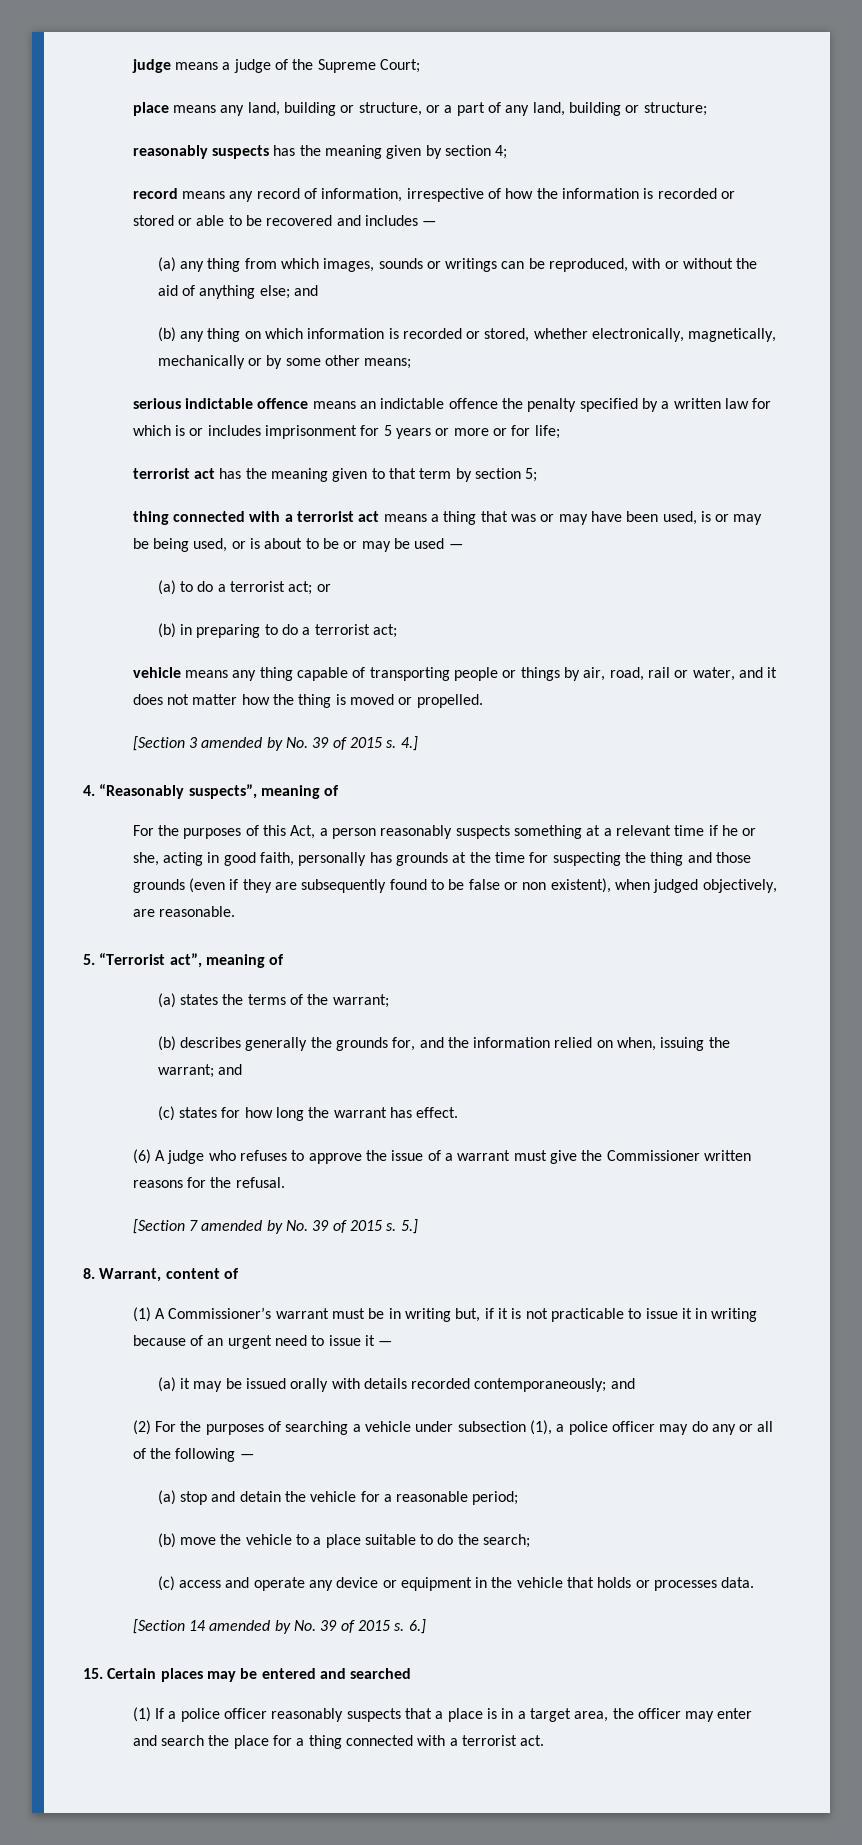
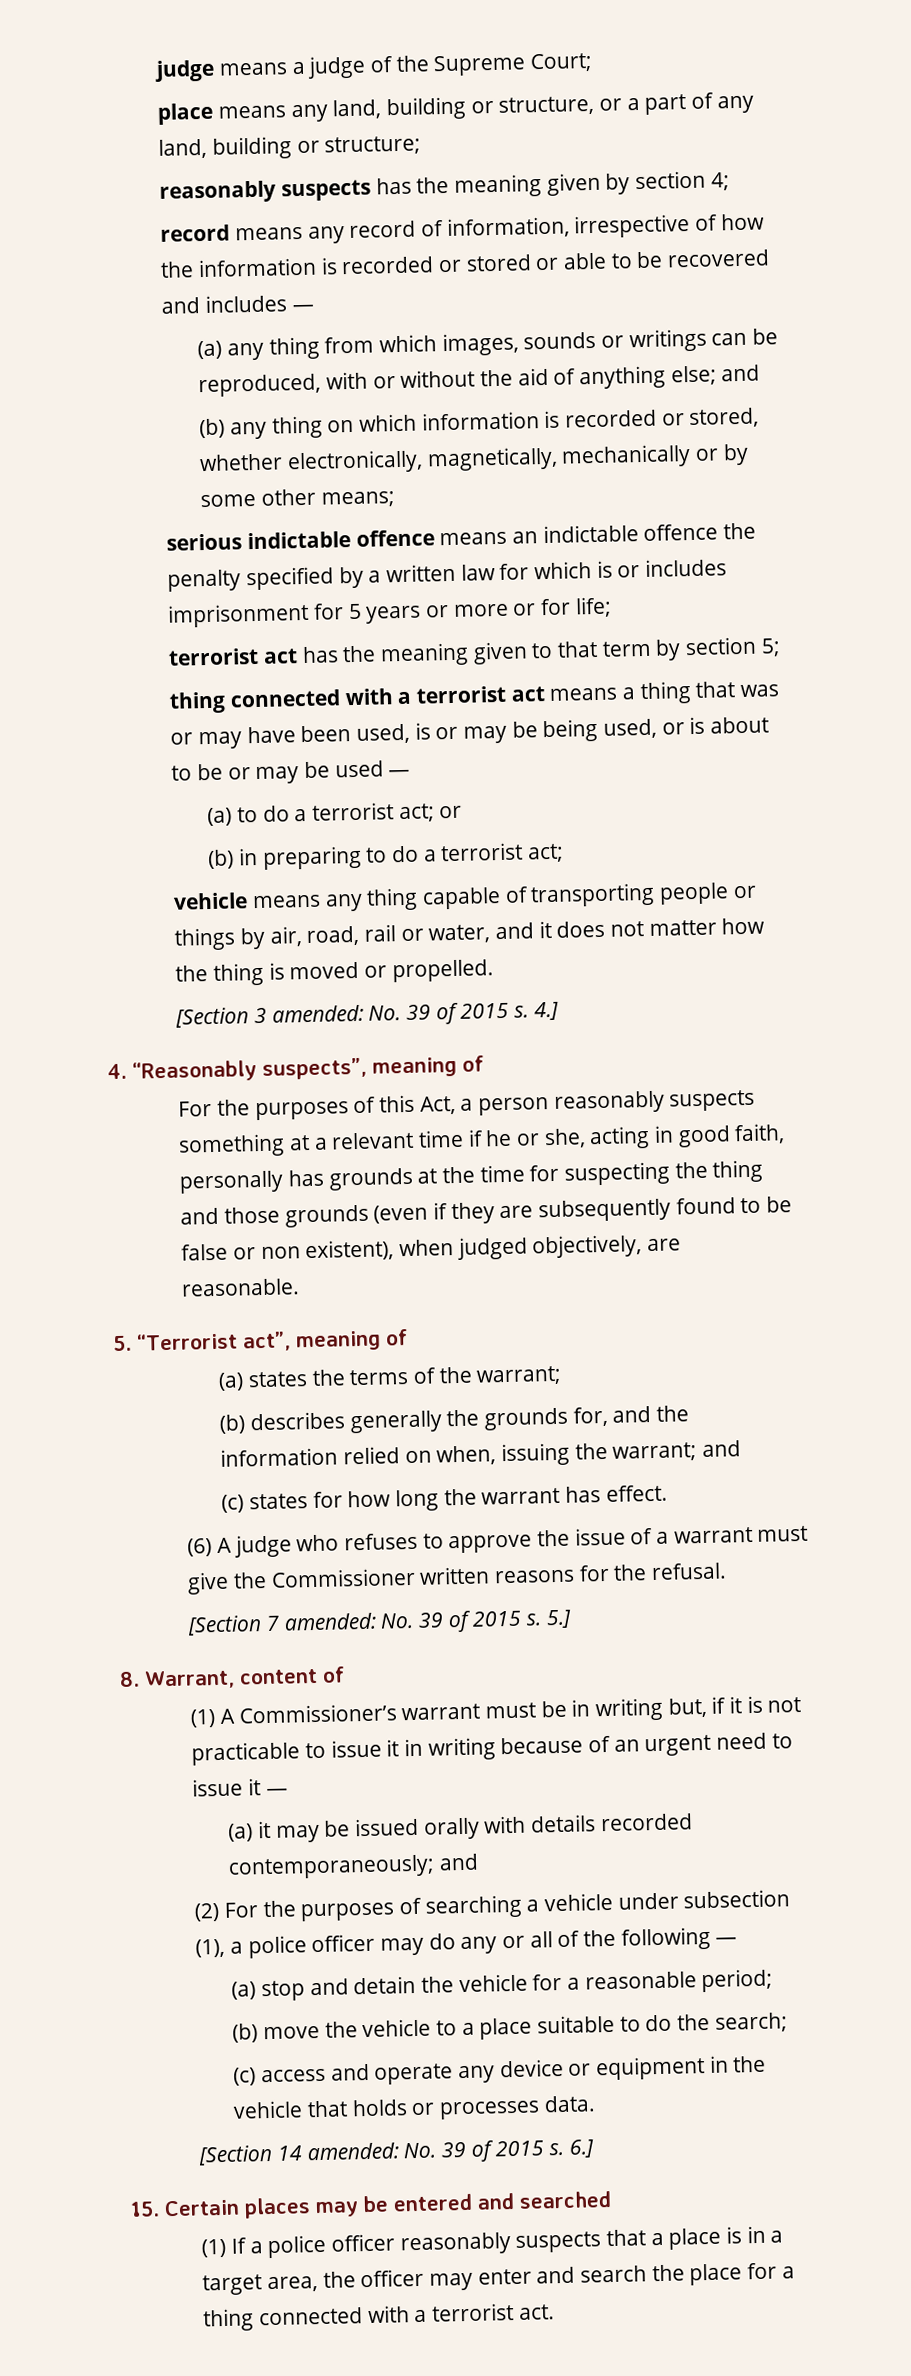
- [Section 3 amended by No. 39 of 2015 s.
+ [Section 3 amended: No. 39 of 2015 s.
- [Section 7 amended by No. 39 of 2015 s.
+ [Section 7 amended: No. 39 of 2015 s.
- [Section 14 amended by No. 39 of 2015 s.
+ [Section 14 amended: No. 39 of 2015 s.

